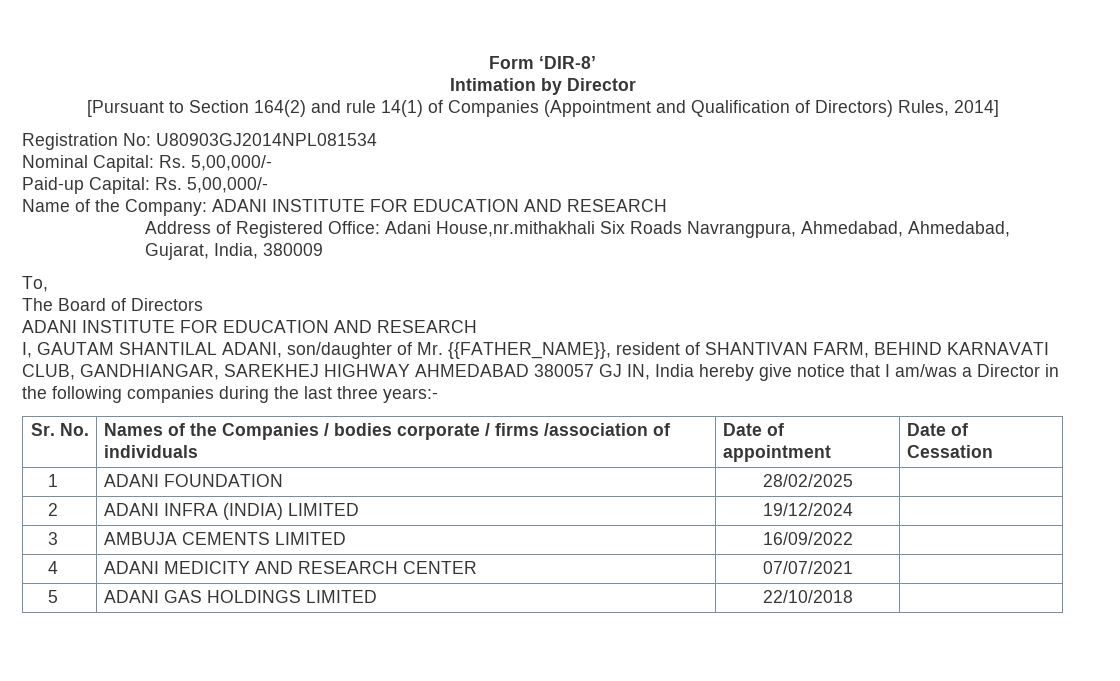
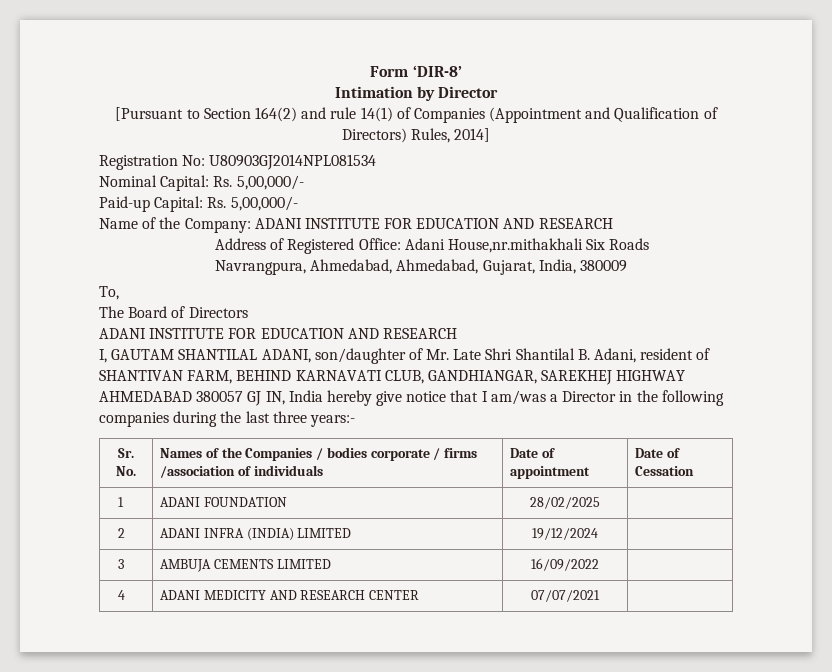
- I, GAUTAM SHANTILAL ADANI, son/daughter of Mr. {{FATHER_NAME}}, resident of SHANTIVAN FARM, BEHIND KARNAVATI CLUB, GANDHIANGAR, SAREKHEJ HIGHWAY AHMEDABAD 380057 GJ IN, India hereby give notice that I am/was a Director in the following companies during the last three years:-
+ I, GAUTAM SHANTILAL ADANI, son/daughter of Mr. Late Shri Shantilal B. Adani, resident of SHANTIVAN FARM, BEHIND KARNAVATI CLUB, GANDHIANGAR, SAREKHEJ HIGHWAY AHMEDABAD 380057 GJ IN, India hereby give notice that I am/was a Director in the following companies during the last three years:-
- 5 | ADANI GAS HOLDINGS LIMITED | 22/10/2018 |

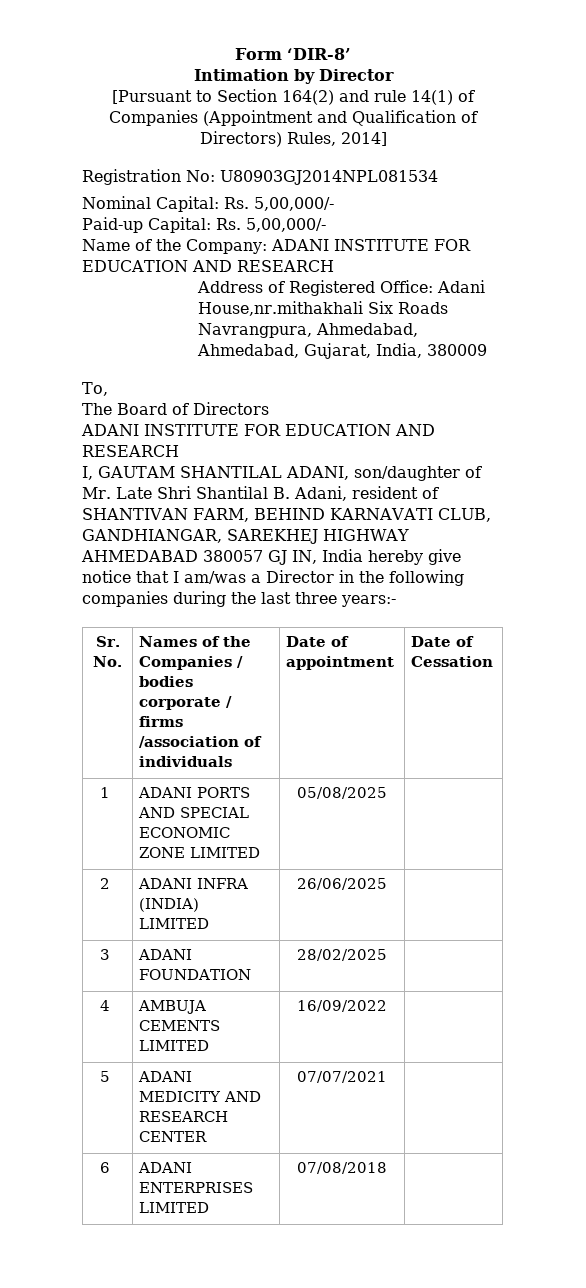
- 1 | ADANI FOUNDATION | 28/02/2025 |
+ 1 | ADANI PORTS AND SPECIAL ECONOMIC ZONE LIMITED | 05/08/2025 |
- 2 | ADANI INFRA (INDIA) LIMITED | 19/12/2024 |
+ 2 | ADANI INFRA (INDIA) LIMITED | 26/06/2025 |
- 3 | AMBUJA CEMENTS LIMITED | 16/09/2022 |
+ 3 | ADANI FOUNDATION | 28/02/2025 |
+ 4 | AMBUJA CEMENTS LIMITED | 16/09/2022 |
- 4 | ADANI MEDICITY AND RESEARCH CENTER | 07/07/2021 |
+ 5 | ADANI MEDICITY AND RESEARCH CENTER | 07/07/2021 |
+ 6 | ADANI ENTERPRISES LIMITED | 07/08/2018 |

